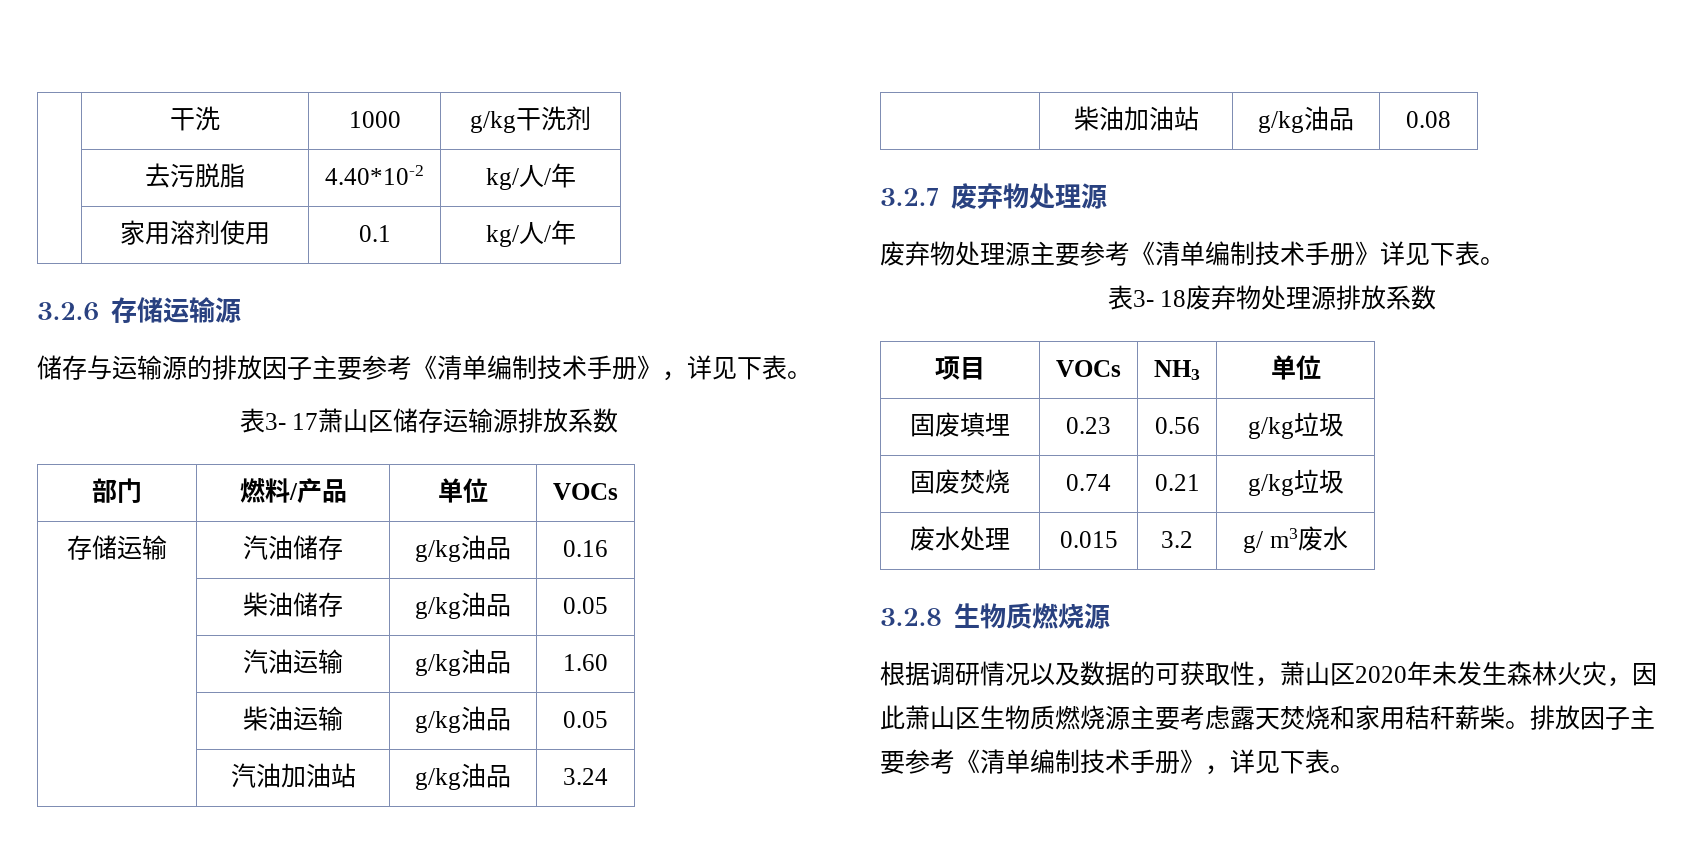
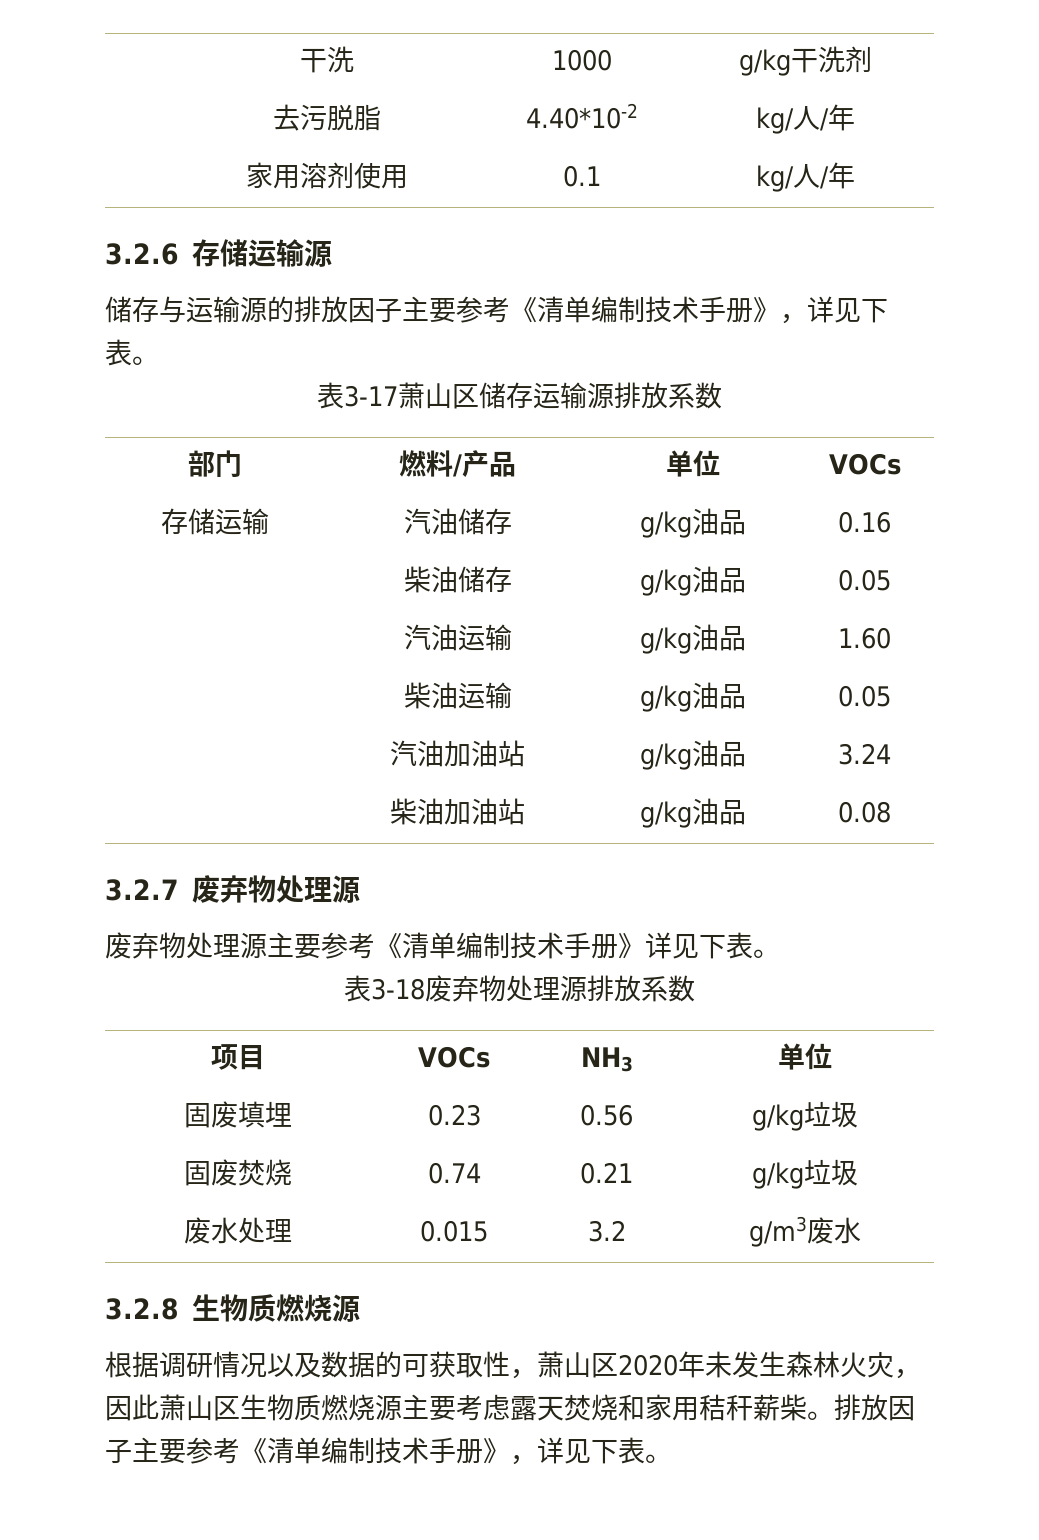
- 表3- 17萧山区储存运输源排放系数
+ 表3-17萧山区储存运输源排放系数
- 表3- 18废弃物处理源排放系数
+ 表3-18废弃物处理源排放系数
- 废水处理 | 0.015 | 3.2 | g/ m3废水
+ 废水处理 | 0.015 | 3.2 | g/m3废水

